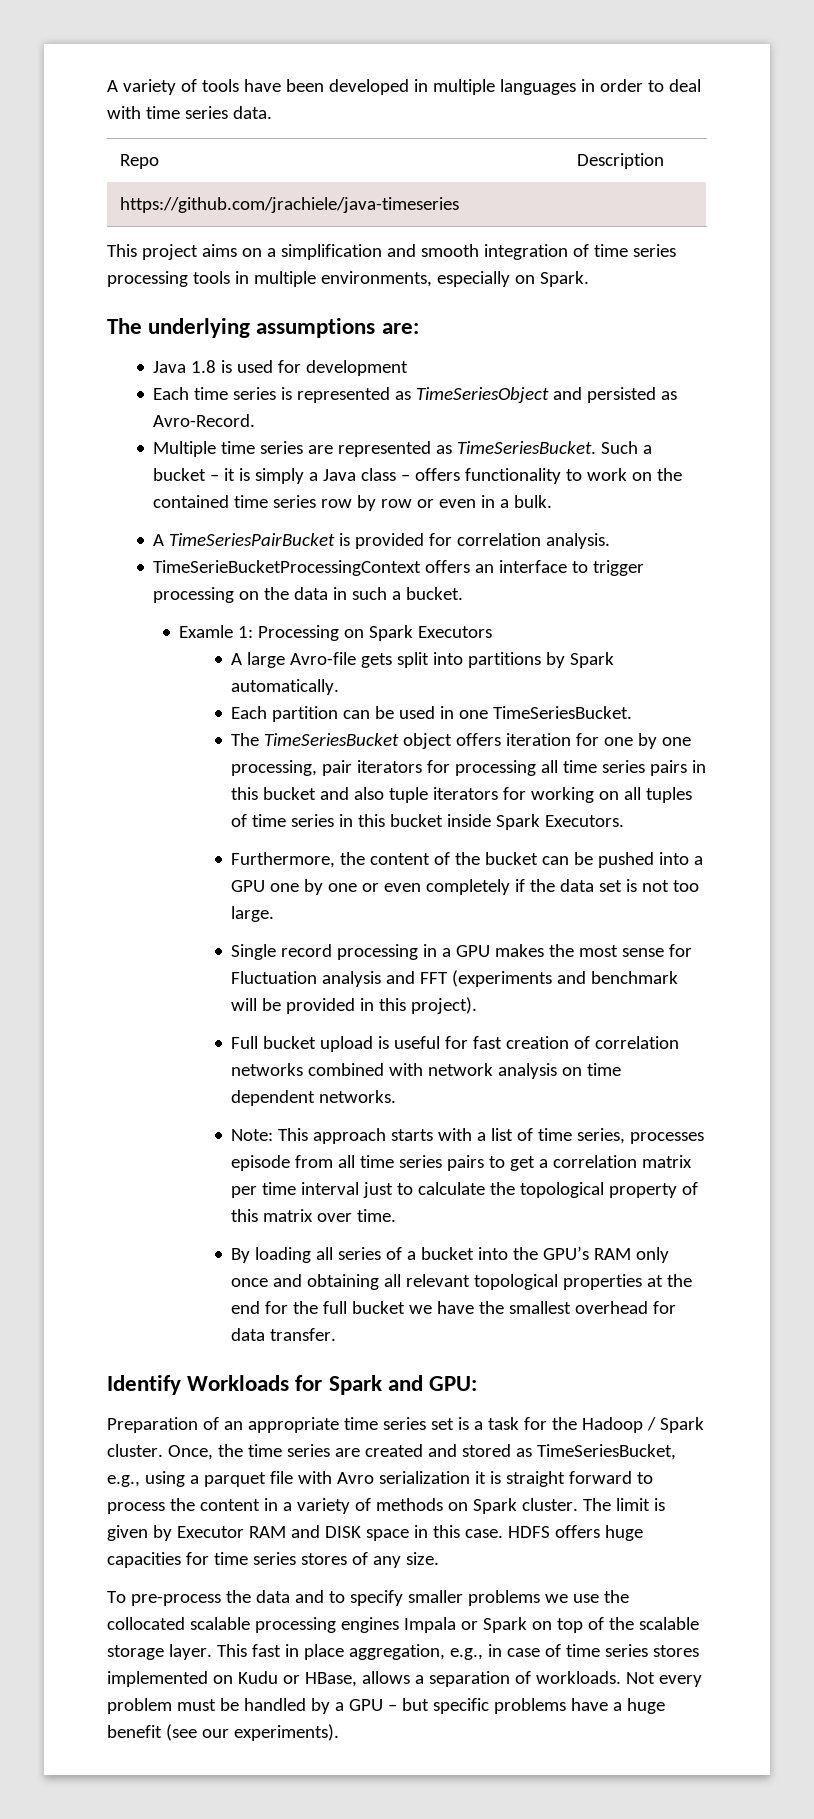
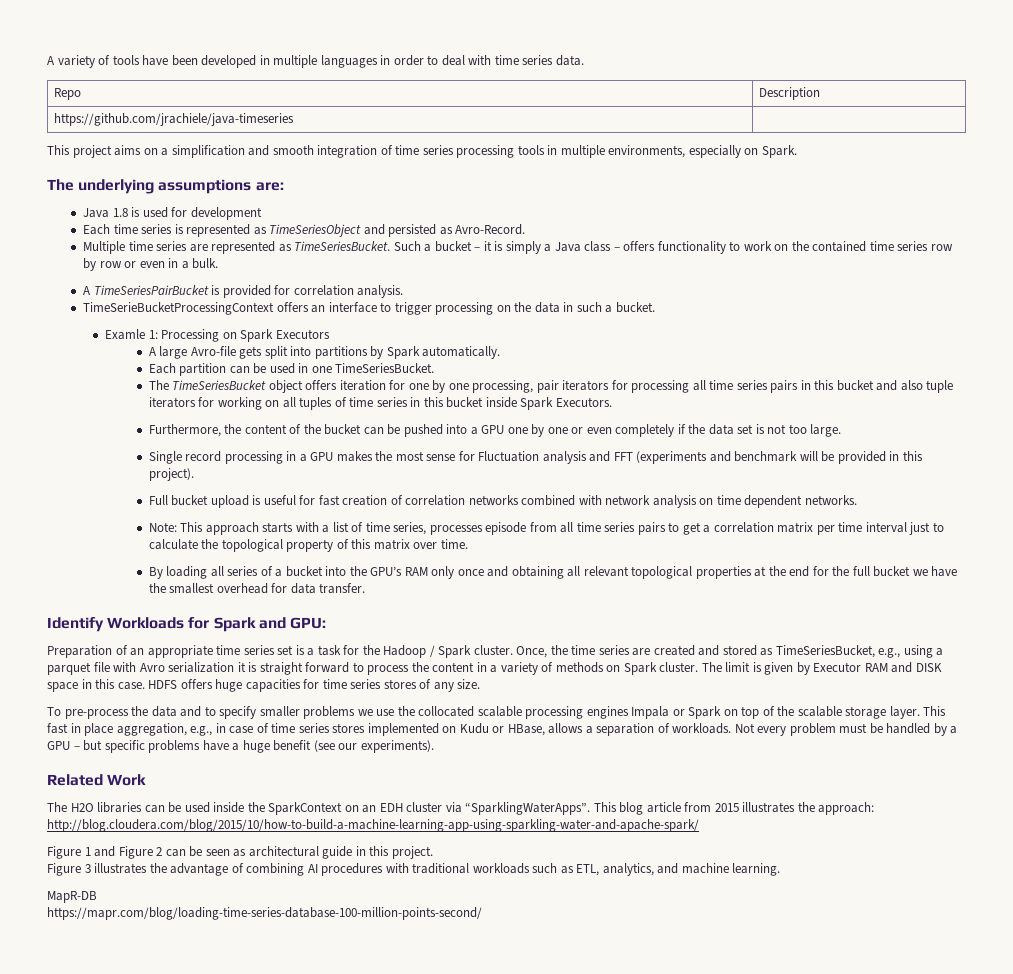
+ Related Work
+ The H2O libraries can be used inside the SparkContext on an EDH cluster via “SparklingWaterApps”. This blog article from 2015 illustrates the approach: http://blog.cloudera.com/blog/2015/10/how-to-build-a-machine-learning-app-using-sparkling-water-and-apache-spark/
+ Figure 1 and Figure 2 can be seen as architectural guide in this project.
+ Figure 3 illustrates the advantage of combining AI procedures with traditional workloads such as ETL, analytics, and machine learning.
+ MapR-DB
+ https://mapr.com/blog/loading-time-series-database-100-million-points-second/

